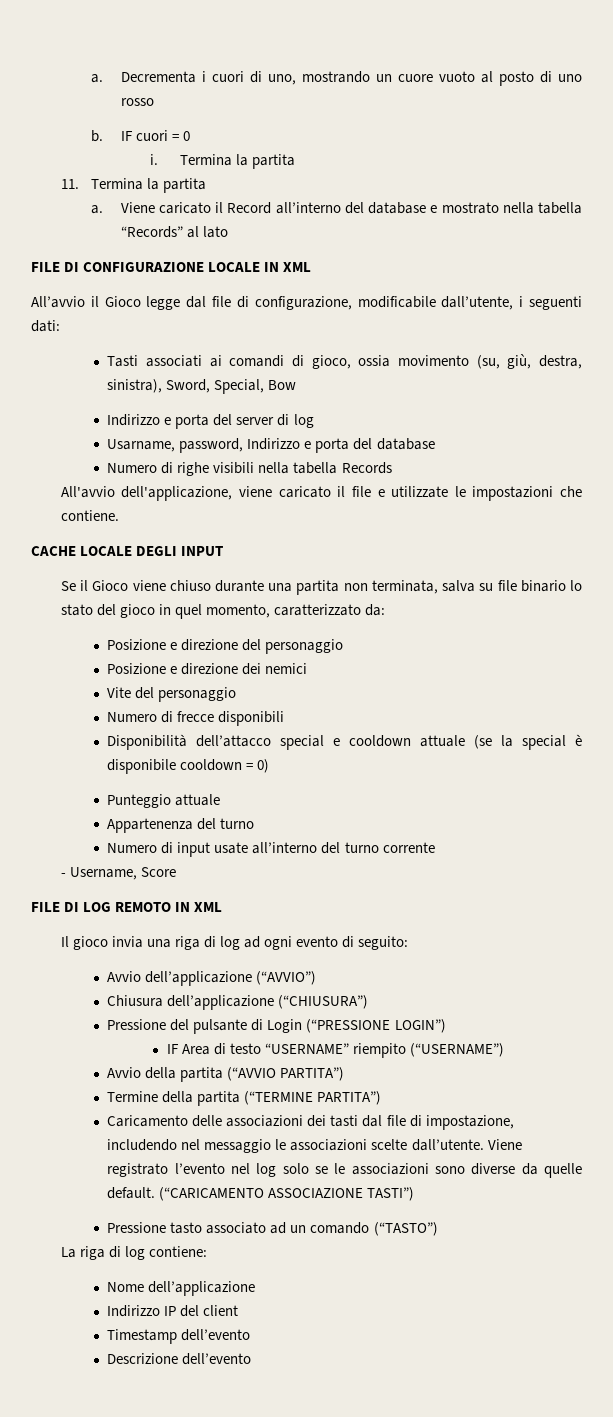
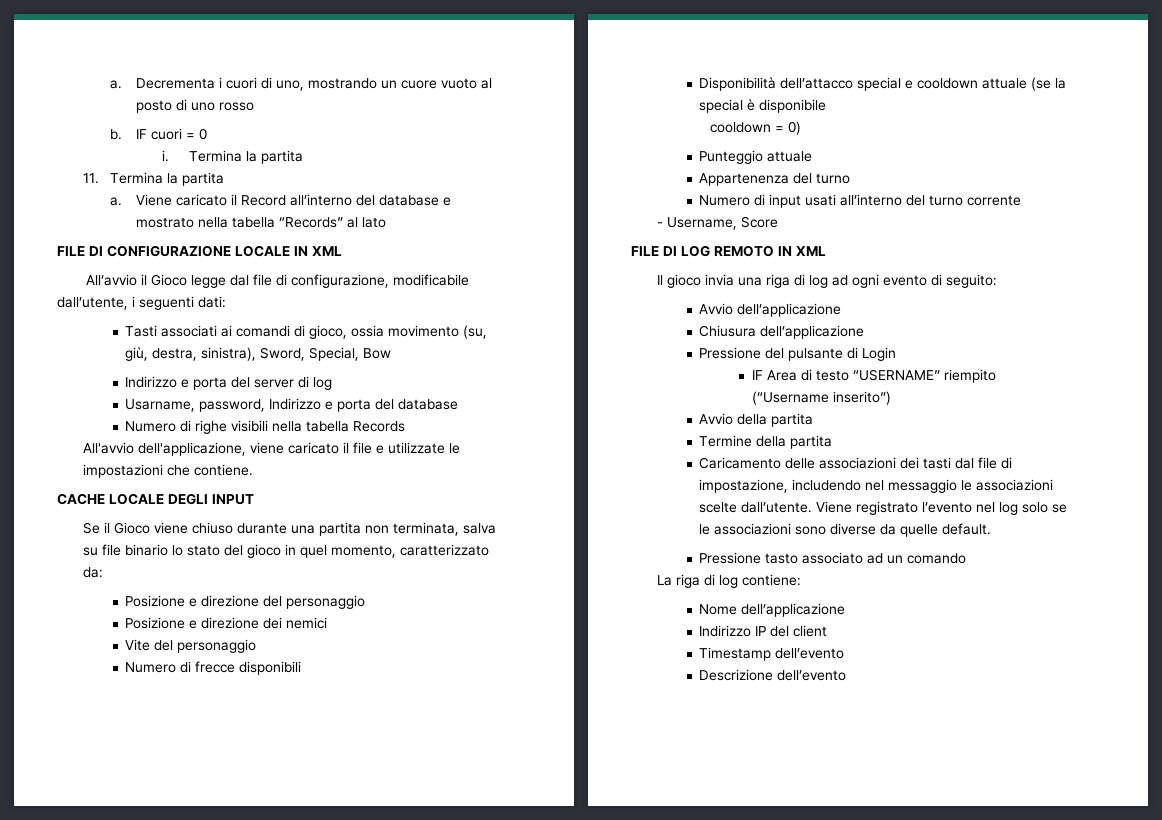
- Disponibilità dell’attacco special e cooldown attuale (se la special è disponibile cooldown = 0)
+ Disponibilità dell’attacco special e cooldown attuale (se la special è disponibile
+ cooldown = 0)
- Numero di input usate all’interno del turno corrente
+ Numero di input usati all’interno del turno corrente
- Avvio dell’applicazione (“AVVIO”)
+ Avvio dell’applicazione
- Chiusura dell’applicazione (“CHIUSURA”)
+ Chiusura dell’applicazione
- Pressione del pulsante di Login (“PRESSIONE LOGIN”)
+ Pressione del pulsante di Login
- IF Area di testo “USERNAME” riempito (“USERNAME”)
+ IF Area di testo “USERNAME” riempito (“Username inserito”)
- Avvio della partita (“AVVIO PARTITA”)
+ Avvio della partita
- Termine della partita (“TERMINE PARTITA”)
+ Termine della partita
- (“CARICAMENTO ASSOCIAZIONE TASTI”)
- Pressione tasto associato ad un comando (“TASTO”)
+ Pressione tasto associato ad un comando

